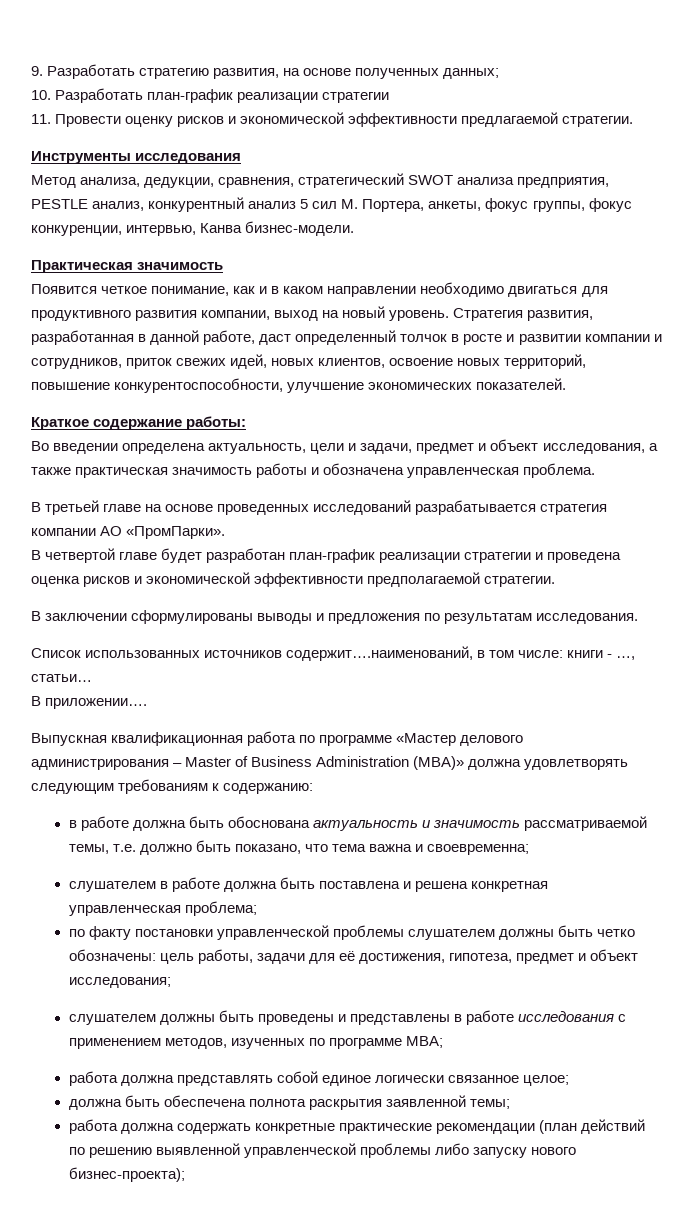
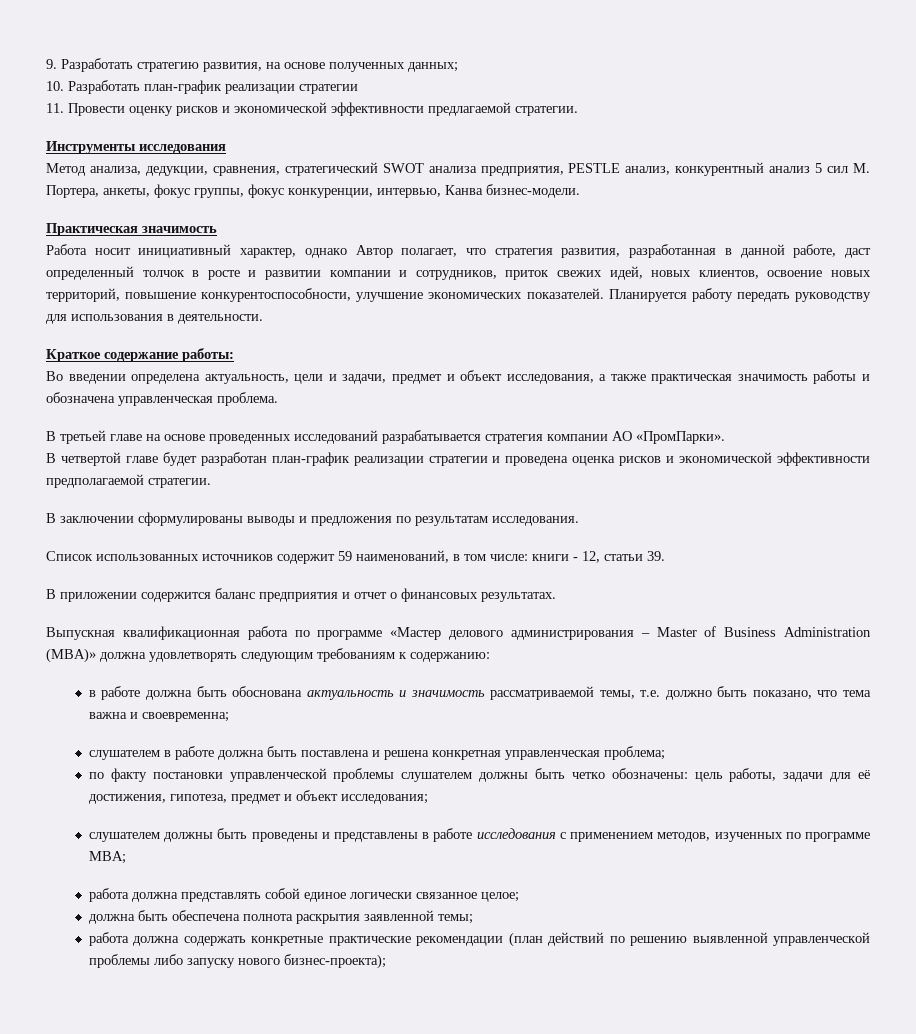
- Появится четкое понимание, как и в каком направлении необходимо двигаться для продуктивного развития компании, выход на новый уровень. Стратегия развития, разработанная в данной работе, даст определенный толчок в росте и развитии компании и сотрудников, приток свежих идей, новых клиентов, освоение новых территорий, повышение конкурентоспособности, улучшение экономических показателей.
+ Работа носит инициативный характер, однако Автор полагает, что стратегия развития, разработанная в данной работе, даст определенный толчок в росте и развитии компании и сотрудников, приток свежих идей, новых клиентов, освоение новых территорий, повышение конкурентоспособности, улучшение экономических показателей. Планируется работу передать руководству для использования в деятельности.
- Список использованных источников содержит….наименований, в том числе: книги - …, статьи…
- В приложении….
+ Список использованных источников содержит 59 наименований, в том числе: книги - 12, статьи 39.
+ В приложении содержится баланс предприятия и отчет о финансовых результатах.

